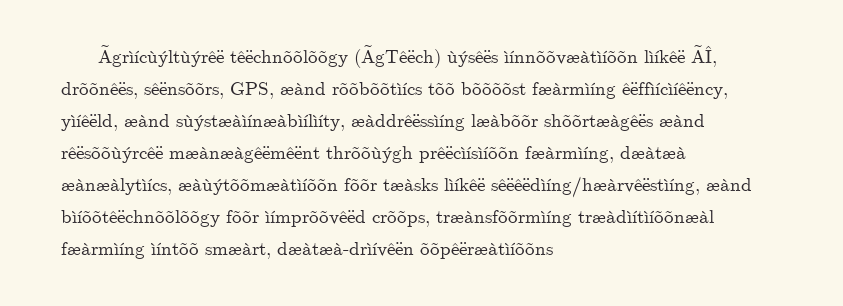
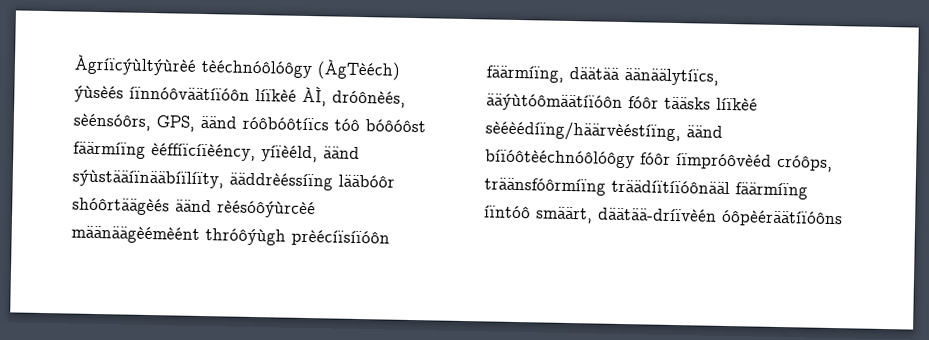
- Ãgrìícùýltùýrêë têëchnõõlõõgy (ÃgTêëch) ùýsêës ìínnõõvæàtìíõõn lìíkêë ÃÎ, drõõnêës, sêënsõõrs, GPS, æànd rõõbõõtìícs tõõ bõõõõst fæàrmìíng êëffìícìíêëncy, yìíêëld, æànd sùýstæàìínæàbìílìíty, æàddrêëssìíng læàbõõr shõõrtæàgêës æànd rêësõõùýrcêë mæànæàgêëmêënt thrõõùýgh prêëcìísìíõõn fæàrmìíng, dæàtæà æànæàlytìícs, æàùýtõõmæàtìíõõn fõõr tæàsks lìíkêë sêëêëdìíng/hæàrvêëstìíng, æànd bìíõõtêëchnõõlõõgy fõõr ìímprõõvêëd crõõps, træànsfõõrmìíng træàdìítìíõõnæàl fæàrmìíng ìíntõõ smæàrt, dæàtæà-drìívêën õõpêëræàtìíõõns
+ Àgríïcýùltýùrèé tèéchnóôlóôgy (ÀgTèéch) ýùsèés íïnnóôväätíïóôn líïkèé ÀÌ, dróônèés, sèénsóôrs, GPS, äänd róôbóôtíïcs tóô bóôóôst fäärmíïng èéffíïcíïèéncy, yíïèéld, äänd sýùstääíïnääbíïlíïty, ääddrèéssíïng lääbóôr shóôrtäägèés äänd rèésóôýùrcèé määnäägèémèént thróôýùgh prèécíïsíïóôn fäärmíïng, däätää äänäälytíïcs, ääýùtóômäätíïóôn fóôr tääsks líïkèé sèéèédíïng/häärvèéstíïng, äänd bíïóôtèéchnóôlóôgy fóôr íïmpróôvèéd cróôps, träänsfóôrmíïng träädíïtíïóônääl fäärmíïng íïntóô smäärt, däätää-dríïvèén óôpèéräätíïóôns

